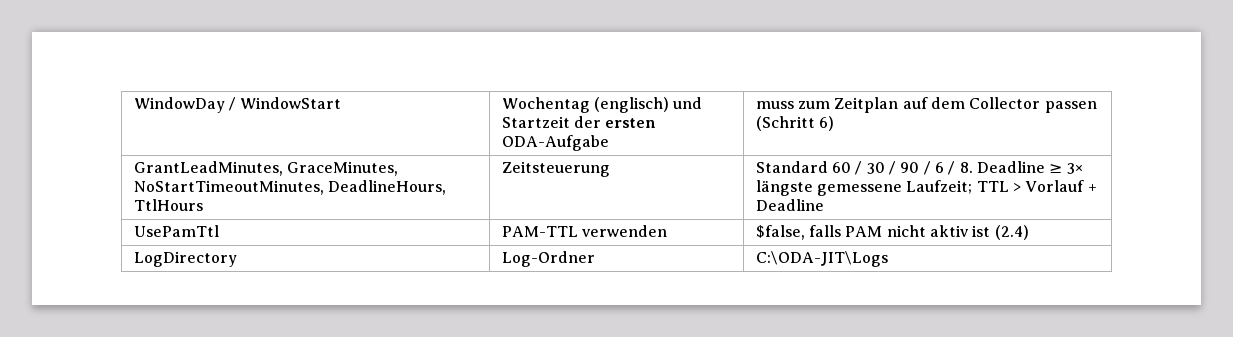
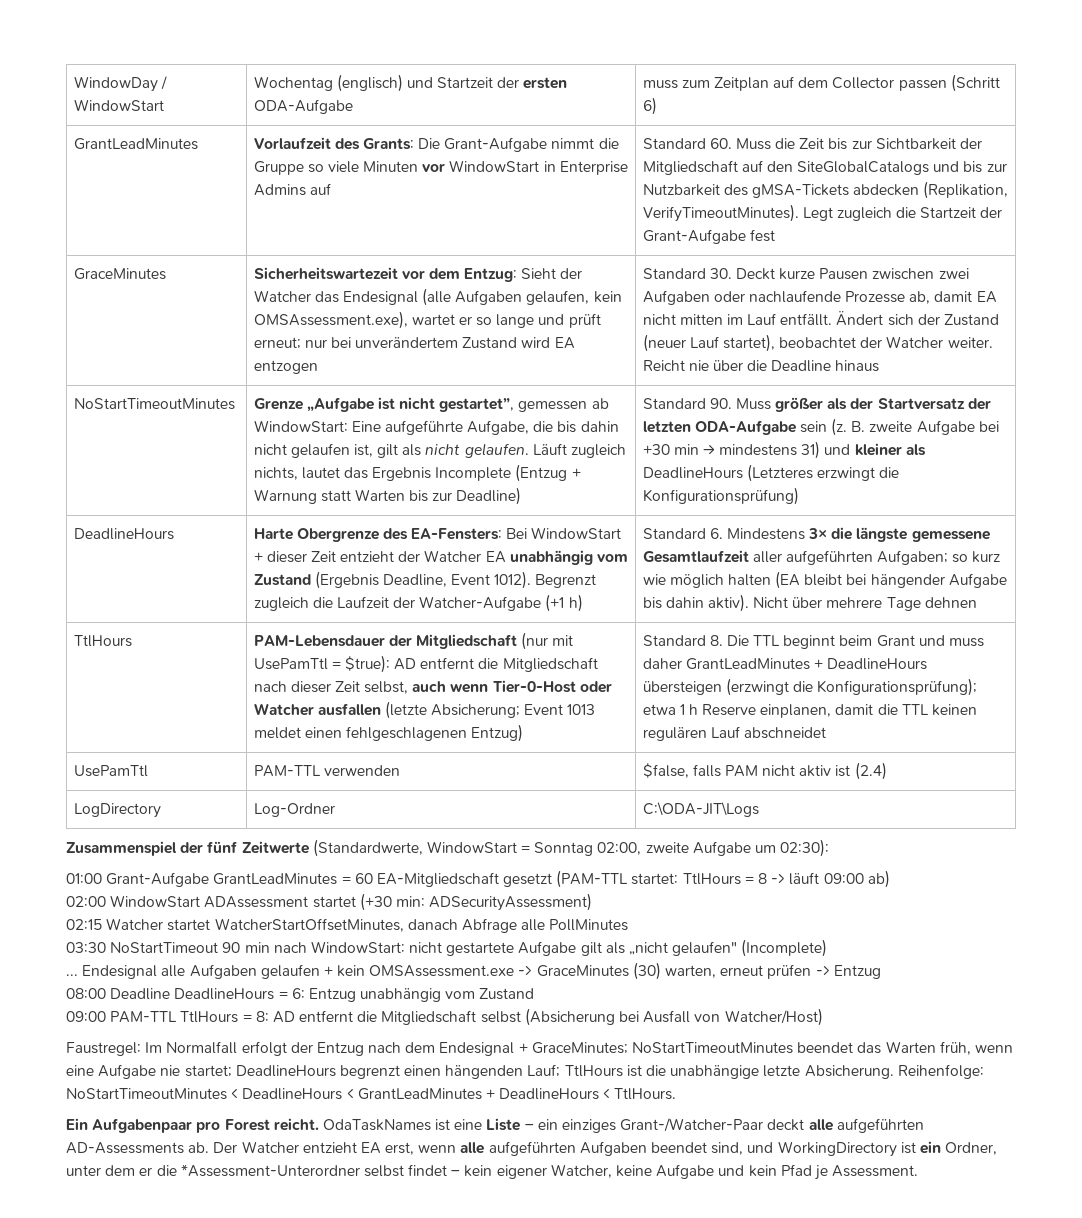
- GrantLeadMinutes, GraceMinutes, NoStartTimeoutMinutes, DeadlineHours, TtlHours | Zeitsteuerung | Standard 60 / 30 / 90 / 6 / 8. Deadline ≥ 3× längste gemessene Laufzeit; TTL > Vorlauf + Deadline
+ GrantLeadMinutes | Vorlaufzeit des Grants: Die Grant-Aufgabe nimmt die Gruppe so viele Minuten vor WindowStart in Enterprise Admins auf | Standard 60. Muss die Zeit bis zur Sichtbarkeit der Mitgliedschaft auf den SiteGlobalCatalogs und bis zur Nutzbarkeit des gMSA-Tickets abdecken (Replikation, VerifyTimeoutMinutes). Legt zugleich die Startzeit der Grant-Aufgabe fest
+ GraceMinutes | Sicherheitswartezeit vor dem Entzug: Sieht der Watcher das Endesignal (alle Aufgaben gelaufen, kein OMSAssessment.exe), wartet er so lange und prüft erneut; nur bei unverändertem Zustand wird EA entzogen | Standard 30. Deckt kurze Pausen zwischen zwei Aufgaben oder nachlaufende Prozesse ab, damit EA nicht mitten im Lauf entfällt. Ändert sich der Zustand (neuer Lauf startet), beobachtet der Watcher weiter. Reicht nie über die Deadline hinaus
+ NoStartTimeoutMinutes | Grenze „Aufgabe ist nicht gestartet”, gemessen ab WindowStart: Eine aufgeführte Aufgabe, die bis dahin nicht gelaufen ist, gilt als nicht gelaufen. Läuft zugleich nichts, lautet das Ergebnis Incomplete (Entzug + Warnung statt Warten bis zur Deadline) | Standard 90. Muss größer als der Startversatz der letzten ODA-Aufgabe sein (z. B. zweite Aufgabe bei +30 min → mindestens 31) und kleiner als DeadlineHours (Letzteres erzwingt die Konfigurationsprüfung)
+ DeadlineHours | Harte Obergrenze des EA-Fensters: Bei WindowStart + dieser Zeit entzieht der Watcher EA unabhängig vom Zustand (Ergebnis Deadline, Event 1012). Begrenzt zugleich die Laufzeit der Watcher-Aufgabe (+1 h) | Standard 6. Mindestens 3× die längste gemessene Gesamtlaufzeit aller aufgeführten Aufgaben; so kurz wie möglich halten (EA bleibt bei hängender Aufgabe bis dahin aktiv). Nicht über mehrere Tage dehnen
+ TtlHours | PAM-Lebensdauer der Mitgliedschaft (nur mit UsePamTtl = $true): AD entfernt die Mitgliedschaft nach dieser Zeit selbst, auch wenn Tier-0-Host oder Watcher ausfallen (letzte Absicherung; Event 1013 meldet einen fehlgeschlagenen Entzug) | Standard 8. Die TTL beginnt beim Grant und muss daher GrantLeadMinutes + DeadlineHours übersteigen (erzwingt die Konfigurationsprüfung); etwa 1 h Reserve einplanen, damit die TTL keinen regulären Lauf abschneidet
+ Zusammenspiel der fünf Zeitwerte (Standardwerte, WindowStart = Sonntag 02:00, zweite Aufgabe um 02:30):
+ 01:00 Grant-Aufgabe GrantLeadMinutes = 60 EA-Mitgliedschaft gesetzt (PAM-TTL startet: TtlHours = 8 -> läuft 09:00 ab)
+ 02:00 WindowStart ADAssessment startet (+30 min: ADSecurityAssessment)
+ 02:15 Watcher startet WatcherStartOffsetMinutes, danach Abfrage alle PollMinutes
+ 03:30 NoStartTimeout 90 min nach WindowStart: nicht gestartete Aufgabe gilt als „nicht gelaufen" (Incomplete)
+ ... Endesignal alle Aufgaben gelaufen + kein OMSAssessment.exe -> GraceMinutes (30) warten, erneut prüfen -> Entzug
+ 08:00 Deadline DeadlineHours = 6: Entzug unabhängig vom Zustand
+ 09:00 PAM-TTL TtlHours = 8: AD entfernt die Mitgliedschaft selbst (Absicherung bei Ausfall von Watcher/Host)
+ Faustregel: Im Normalfall erfolgt der Entzug nach dem Endesignal + GraceMinutes; NoStartTimeoutMinutes beendet das Warten früh, wenn eine Aufgabe nie startet; DeadlineHours begrenzt einen hängenden Lauf; TtlHours ist die unabhängige letzte Absicherung. Reihenfolge: NoStartTimeoutMinutes < DeadlineHours < GrantLeadMinutes + DeadlineHours < TtlHours.
+ Ein Aufgabenpaar pro Forest reicht. OdaTaskNames ist eine Liste – ein einziges Grant-/Watcher-Paar deckt alle aufgeführten AD-Assessments ab. Der Watcher entzieht EA erst, wenn alle aufgeführten Aufgaben beendet sind, und WorkingDirectory ist ein Ordner, unter dem er die *Assessment-Unterordner selbst findet – kein eigener Watcher, keine Aufgabe und kein Pfad je Assessment.

